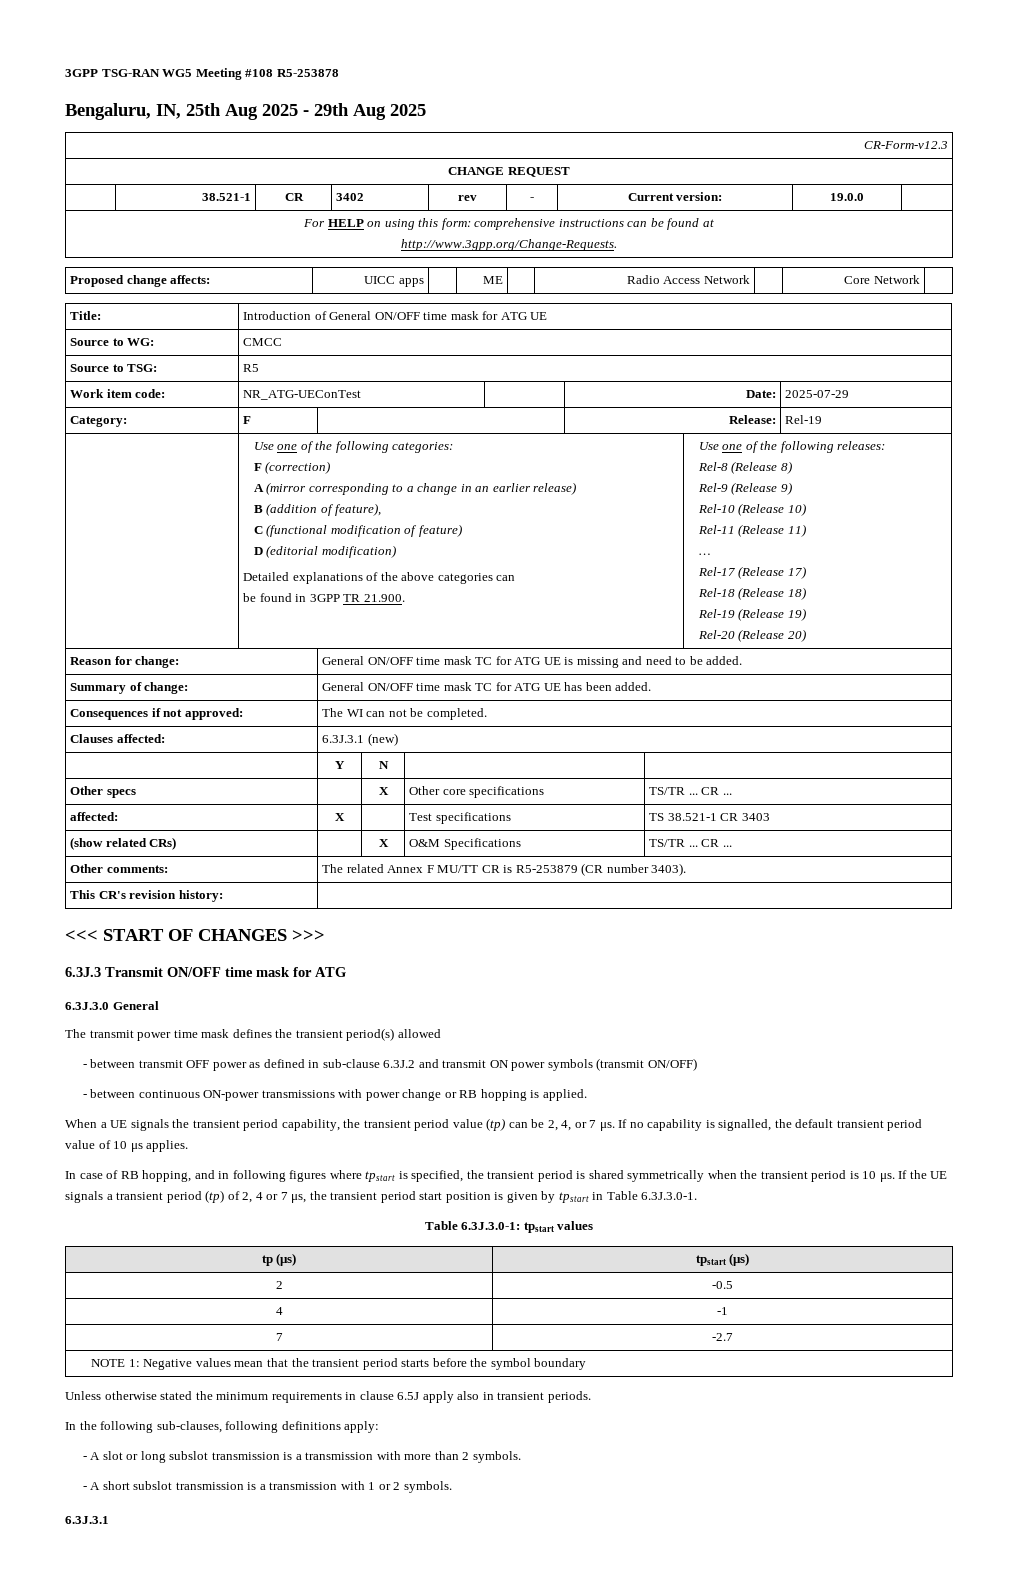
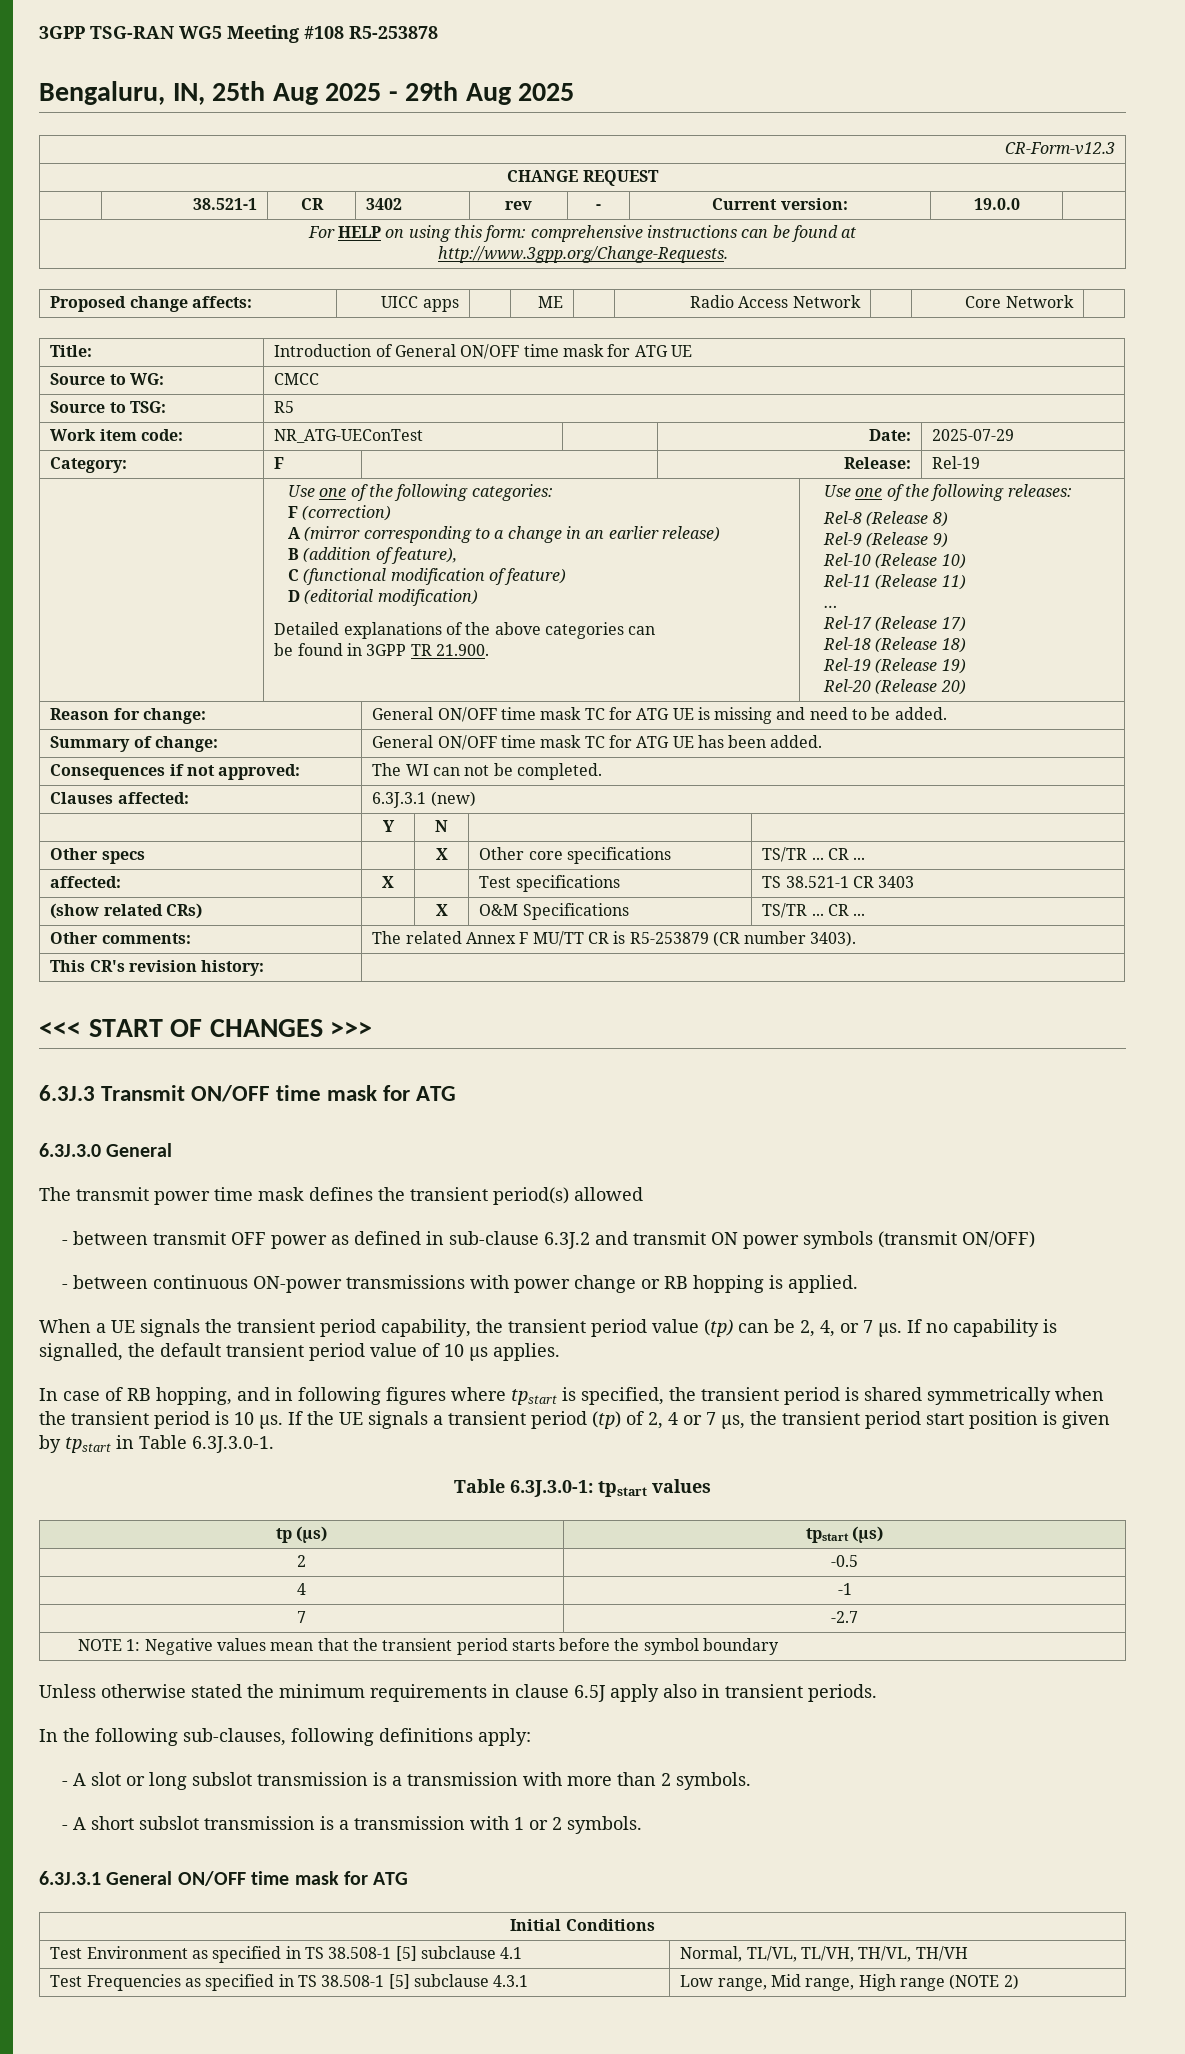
  - A short subslot transmission is a transmission with 1 or 2 symbols.
- 6.3J.3.1
+ 6.3J.3.1 General ON/OFF time mask for ATG
+ Initial Conditions
+ Test Environment as specified in TS 38.508-1 [5] subclause 4.1 | Normal, TL/VL, TL/VH, TH/VL, TH/VH
+ Test Frequencies as specified in TS 38.508-1 [5] subclause 4.3.1 | Low range, Mid range, High range (NOTE 2)

